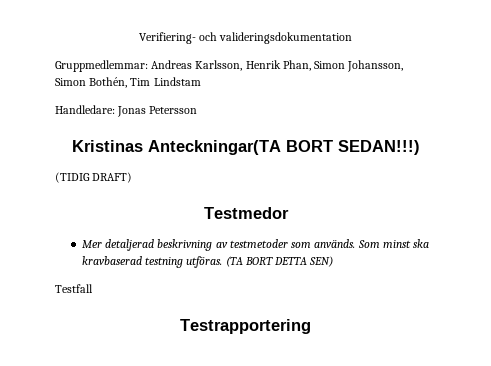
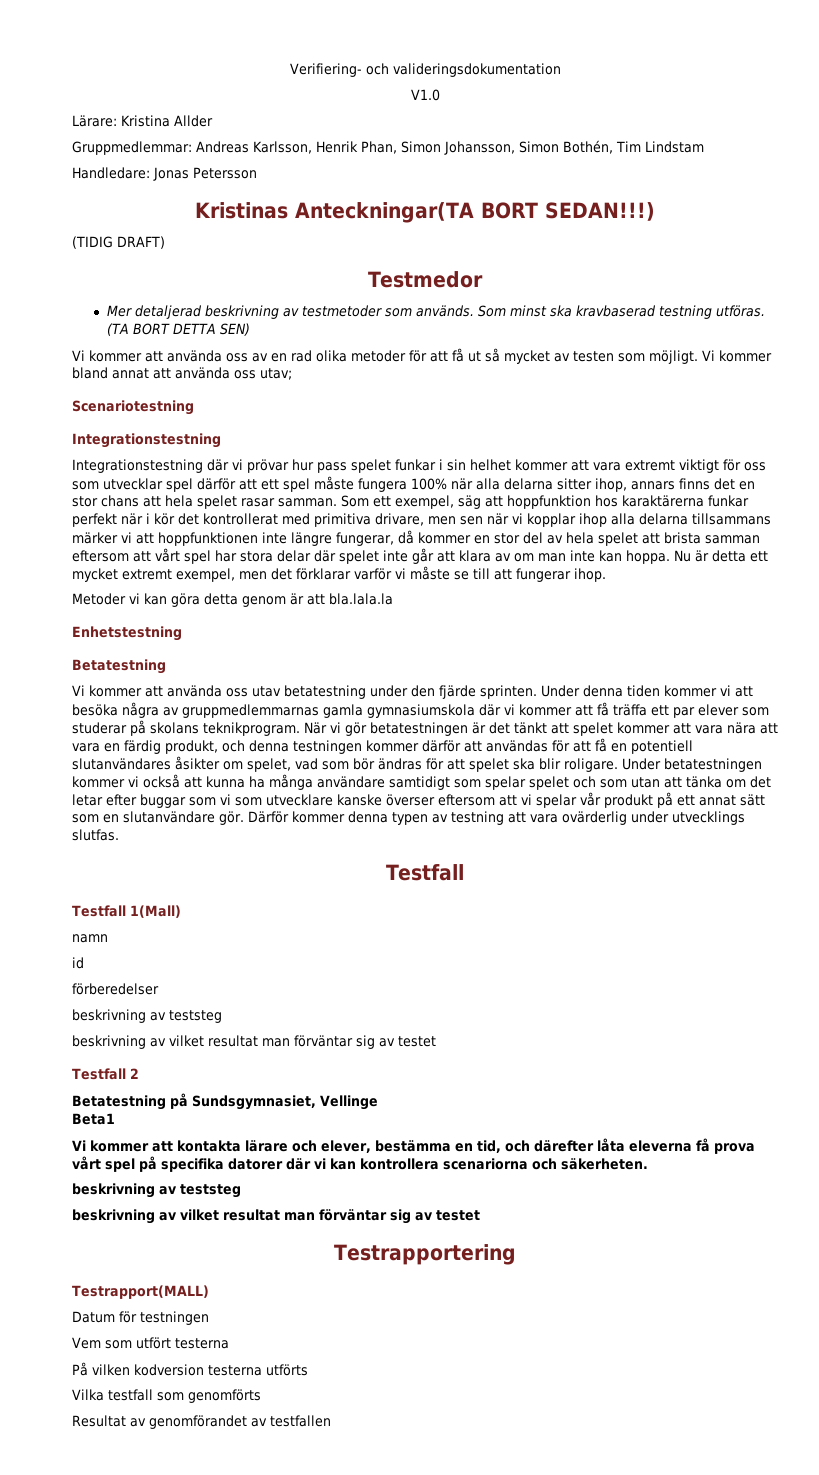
+ V1.0
+ Lärare: Kristina Allder
+ Vi kommer att använda oss av en rad olika metoder för att få ut så mycket av testen som möjligt. Vi kommer bland annat att använda oss utav;
+ Scenariotestning
+ Integrationstestning
+ Integrationstestning där vi prövar hur pass spelet funkar i sin helhet kommer att vara extremt viktigt för oss som utvecklar spel därför att ett spel måste fungera 100% när alla delarna sitter ihop, annars finns det en stor chans att hela spelet rasar samman. Som ett exempel, säg att hoppfunktion hos karaktärerna funkar perfekt när i kör det kontrollerat med primitiva drivare, men sen när vi kopplar ihop alla delarna tillsammans märker vi att hoppfunktionen inte längre fungerar, då kommer en stor del av hela spelet att brista samman eftersom att vårt spel har stora delar där spelet inte går att klara av om man inte kan hoppa. Nu är detta ett mycket extremt exempel, men det förklarar varför vi måste se till att fungerar ihop.
+ Metoder vi kan göra detta genom är att bla.lala.la
+ Enhetstestning
+ Betatestning
+ Vi kommer att använda oss utav betatestning under den fjärde sprinten. Under denna tiden kommer vi att besöka några av gruppmedlemmarnas gamla gymnasiumskola där vi kommer att få träffa ett par elever som studerar på skolans teknikprogram. När vi gör betatestningen är det tänkt att spelet kommer att vara nära att vara en färdig produkt, och denna testningen kommer därför att användas för att få en potentiell slutanvändares åsikter om spelet, vad som bör ändras för att spelet ska blir roligare. Under betatestningen kommer vi också att kunna ha många användare samtidigt som spelar spelet och som utan att tänka om det letar efter buggar som vi som utvecklare kanske överser eftersom att vi spelar vår produkt på ett annat sätt som en slutanvändare gör. Därför kommer denna typen av testning att vara ovärderlig under utvecklings slutfas.
  Testfall
+ Testfall 1(Mall)
+ namn
+ id
+ förberedelser
+ beskrivning av teststeg
+ beskrivning av vilket resultat man förväntar sig av testet
+ Testfall 2
+ Betatestning på Sundsgymnasiet, Vellinge
+ Beta1
+ Vi kommer att kontakta lärare och elever, bestämma en tid, och därefter låta eleverna få prova vårt spel på specifika datorer där vi kan kontrollera scenariorna och säkerheten.
+ beskrivning av teststeg
+ beskrivning av vilket resultat man förväntar sig av testet
  Testrapportering
+ Testrapport(MALL)
+ Datum för testningen
+ Vem som utfört testerna
+ På vilken kodversion testerna utförts
+ Vilka testfall som genomförts
+ Resultat av genomförandet av testfallen

